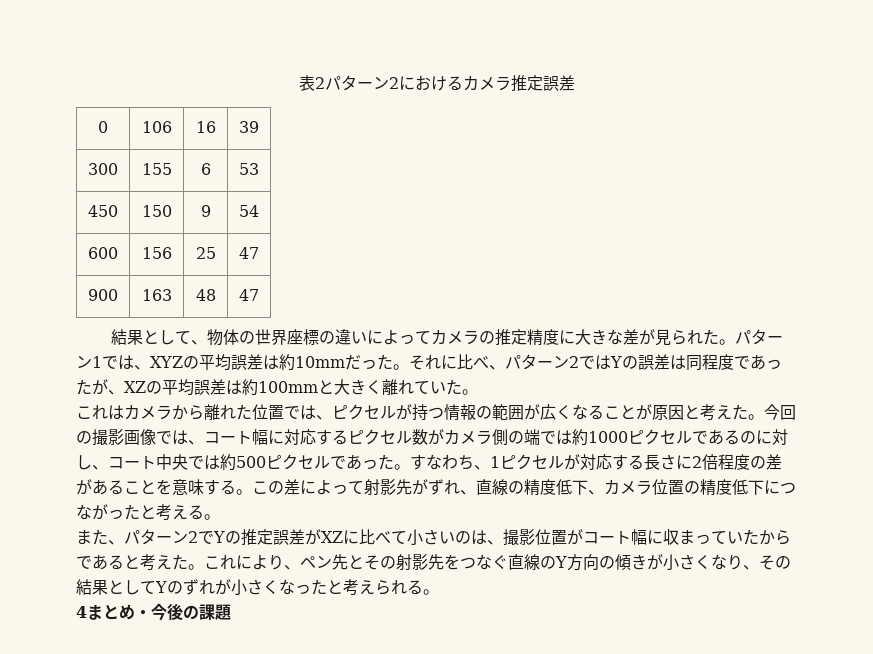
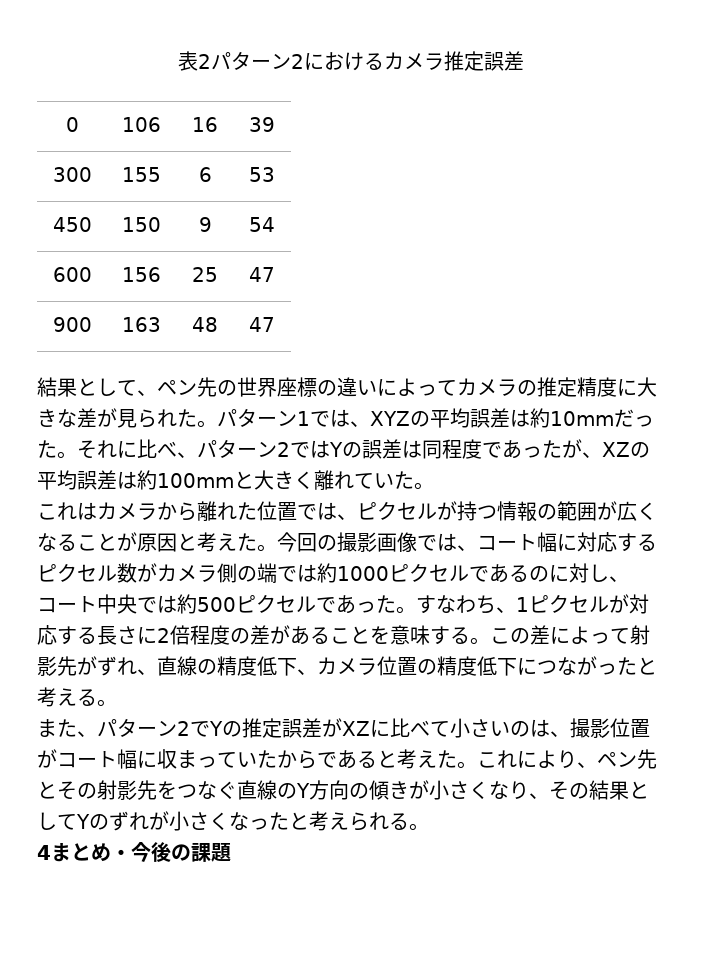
- 結果として、物体の世界座標の違いによってカメラの推定精度に大きな差が見られた。
+ 結果として、ペン先の世界座標の違いによってカメラの推定精度に大きな差が見られた。

